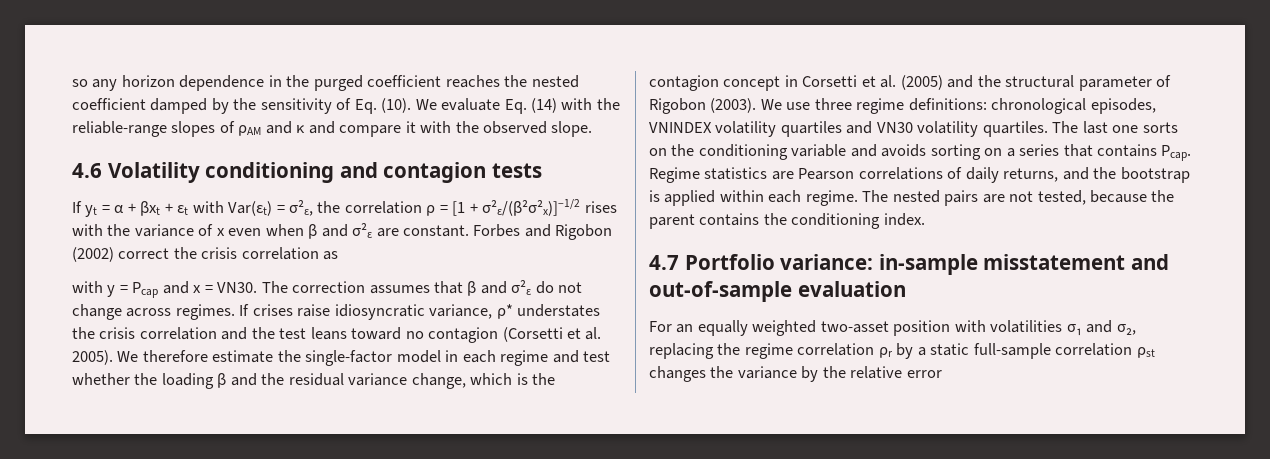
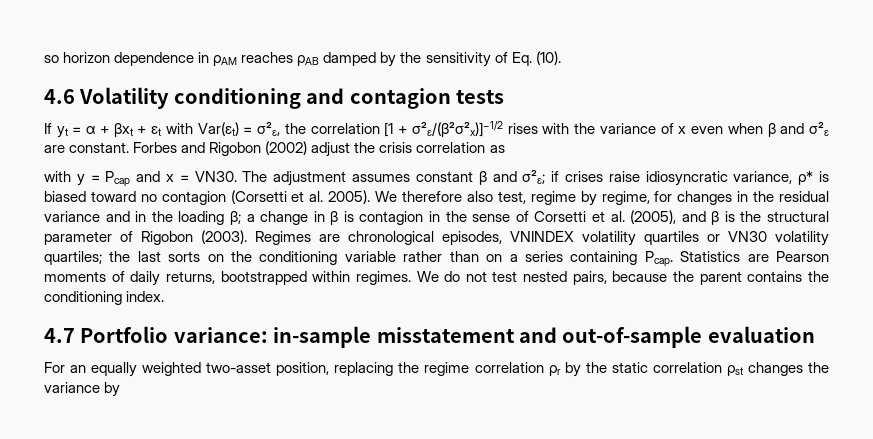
- so any horizon dependence in the purged coefficient reaches the nested coefficient damped by the sensitivity of Eq. (10). We evaluate Eq. (14) with the reliable-range slopes of ρAM and κ and compare it with the observed slope.
+ so horizon dependence in ρAM reaches ρAB damped by the sensitivity of Eq. (10).
- If yt = α + βxt + εt with Var(εt) = σ²ε, the correlation ρ = [1 + σ²ε/(β²σ²x)]−1/2 rises with the variance of x even when β and σ²ε are constant.
+ If yt = α + βxt + εt with Var(εt) = σ²ε, the correlation [1 + σ²ε/(β²σ²x)]−1/2 rises with the variance of x even when β and σ²ε are constant.
- Forbes and Rigobon (2002) correct the crisis correlation as
+ Forbes and Rigobon (2002) adjust the crisis correlation as
- The correction assumes that β and σ²ε do not change across regimes. If crises raise idiosyncratic variance, ρ* understates the crisis correlation and the test leans toward no contagion (Corsetti et al. 2005).
+ The adjustment assumes constant β and σ²ε; if crises raise idiosyncratic variance, ρ* is biased toward no contagion (Corsetti et al. 2005).
- We therefore estimate the single-factor model in each regime and test whether the loading β and the residual variance change, which is the contagion concept in Corsetti et al. (2005) and the structural parameter of Rigobon (2003).
+ We therefore also test, regime by regime, for changes in the residual variance and in the loading β; a change in β is contagion in the sense of Corsetti et al. (2005), and β is the structural parameter of Rigobon (2003).
- We use three regime definitions: chronological episodes, VNINDEX volatility quartiles and VN30 volatility quartiles. The last one sorts on the conditioning variable and avoids sorting on a series that contains Pcap. Regime statistics are Pearson correlations of daily returns, and the bootstrap is applied within each regime. The nested pairs are not tested, because the parent contains the conditioning index.
+ Regimes are chronological episodes, VNINDEX volatility quartiles or VN30 volatility quartiles; the last sorts on the conditioning variable rather than on a series containing Pcap. Statistics are Pearson moments of daily returns, bootstrapped within regimes. We do not test nested pairs, because the parent contains the conditioning index.
- For an equally weighted two-asset position with volatilities σ₁ and σ₂, replacing the regime correlation ρr by a static full-sample correlation ρst changes the variance by the relative error
+ For an equally weighted two-asset position, replacing the regime correlation ρr by the static correlation ρst changes the variance by

